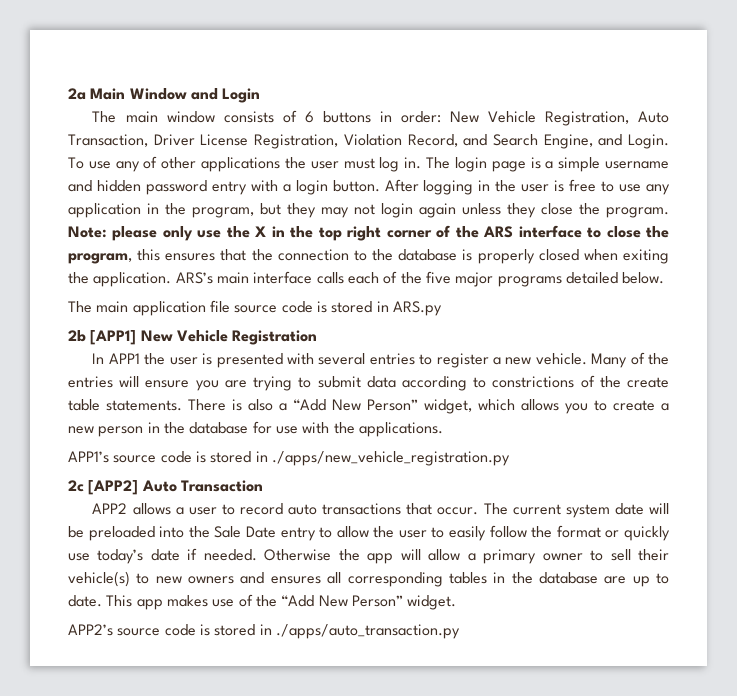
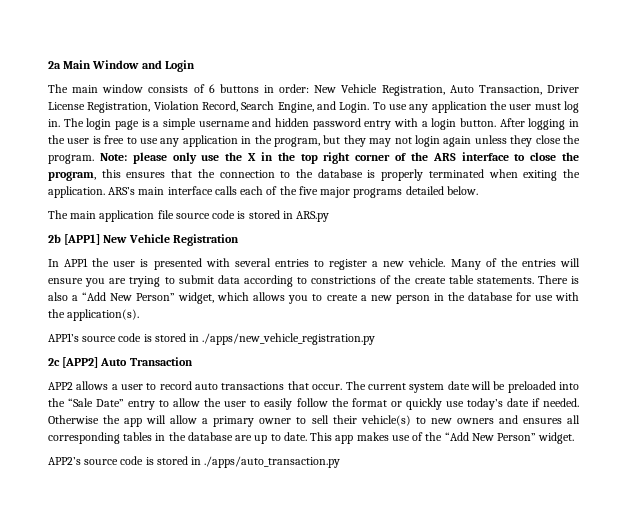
- The main window consists of 6 buttons in order: New Vehicle Registration, Auto Transaction, Driver License Registration, Violation Record, and Search Engine, and Login.
+ The main window consists of 6 buttons in order: New Vehicle Registration, Auto Transaction, Driver License Registration, Violation Record, Search Engine, and Login.
- To use any of other applications the user must log in.
+ To use any application the user must log in.
- Note: please only use the X in the top right corner of the ARS interface to close the program, this ensures that the connection to the database is properly closed when exiting the application.
+ Note: please only use the X in the top right corner of the ARS interface to close the program, this ensures that the connection to the database is properly terminated when exiting the application.
- There is also a “Add New Person” widget, which allows you to create a new person in the database for use with the applications.
+ There is also a “Add New Person” widget, which allows you to create a new person in the database for use with the application(s).
- The current system date will be preloaded into the Sale Date entry to allow the user to easily follow the format or quickly use today’s date if needed.
+ The current system date will be preloaded into the “Sale Date” entry to allow the user to easily follow the format or quickly use today’s date if needed.

